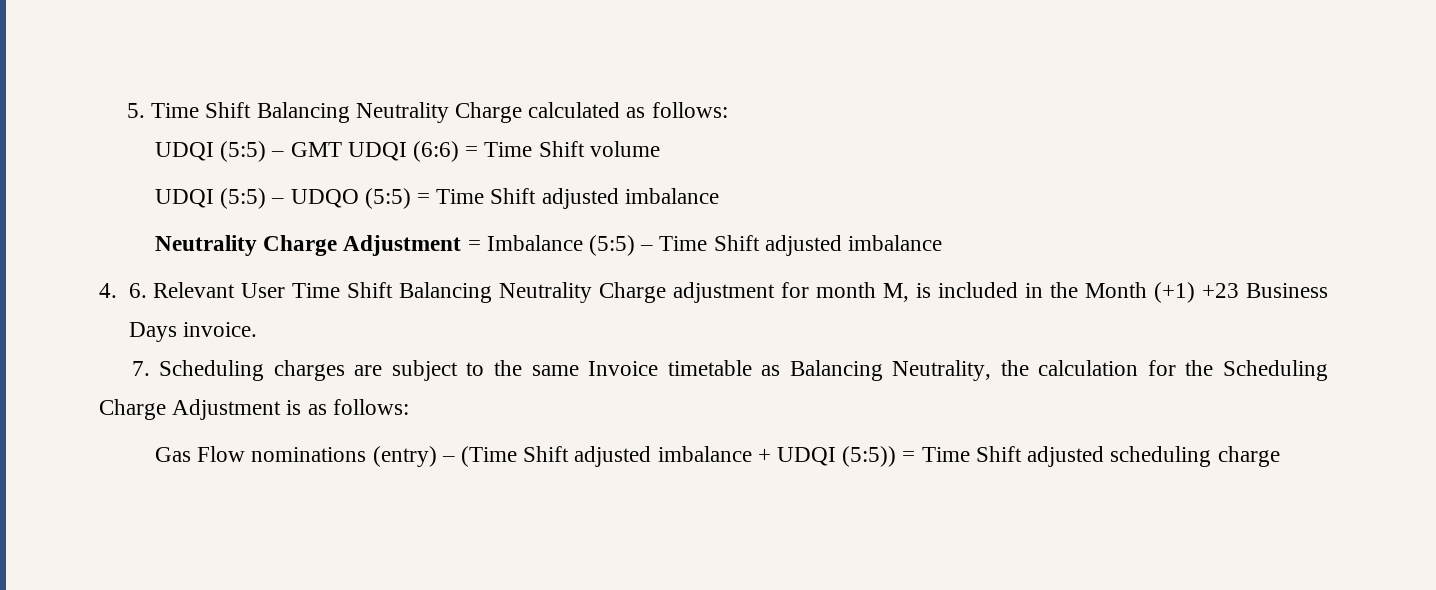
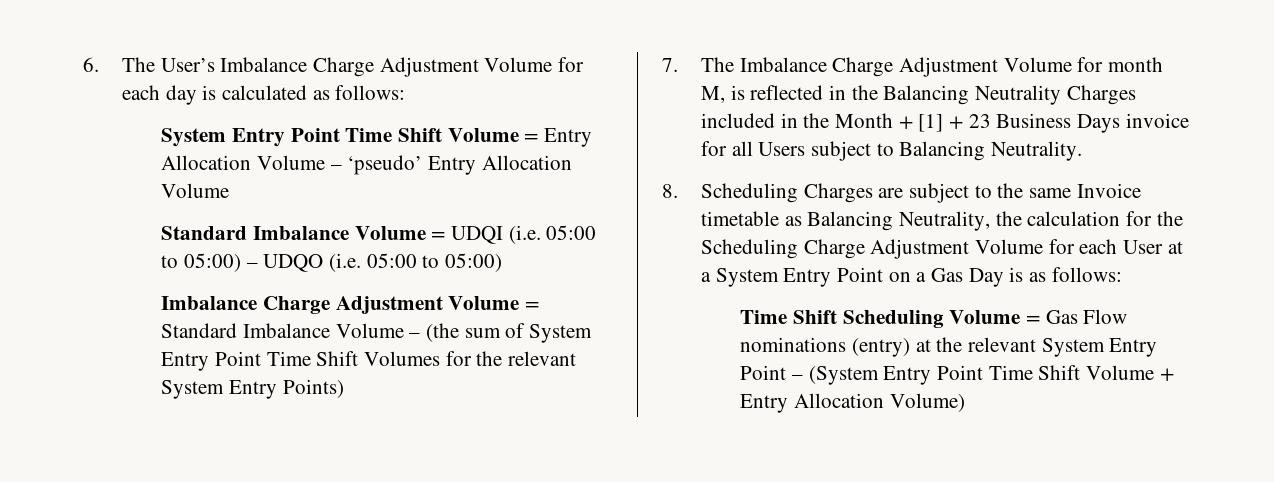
- 5. Time Shift Balancing Neutrality Charge calculated as follows:
- UDQI (5:5) – GMT UDQI (6:6) = Time Shift volume
- UDQI (5:5) – UDQO (5:5) = Time Shift adjusted imbalance
- Neutrality Charge Adjustment = Imbalance (5:5) – Time Shift adjusted imbalance
- 4. 6. Relevant User Time Shift Balancing Neutrality Charge adjustment for month M, is included in the Month (+1) +23 Business Days invoice.
- 7. Scheduling charges are subject to the same Invoice timetable as Balancing Neutrality, the calculation for the Scheduling Charge Adjustment is as follows:
- Gas Flow nominations (entry) – (Time Shift adjusted imbalance + UDQI (5:5)) = Time Shift adjusted scheduling charge
+ 6. The User’s Imbalance Charge Adjustment Volume for each day is calculated as follows:
+ System Entry Point Time Shift Volume = Entry Allocation Volume – ‘pseudo’ Entry Allocation Volume
+ Standard Imbalance Volume = UDQI (i.e. 05:00 to 05:00) – UDQO (i.e. 05:00 to 05:00)
+ Imbalance Charge Adjustment Volume = Standard Imbalance Volume – (the sum of System Entry Point Time Shift Volumes for the relevant System Entry Points)
+ 7. The Imbalance Charge Adjustment Volume for month M, is reflected in the Balancing Neutrality Charges included in the Month + [1] + 23 Business Days invoice for all Users subject to Balancing Neutrality.
+ 8. Scheduling Charges are subject to the same Invoice timetable as Balancing Neutrality, the calculation for the Scheduling Charge Adjustment Volume for each User at a System Entry Point on a Gas Day is as follows:
+ Time Shift Scheduling Volume = Gas Flow nominations (entry) at the relevant System Entry Point – (System Entry Point Time Shift Volume + Entry Allocation Volume)

